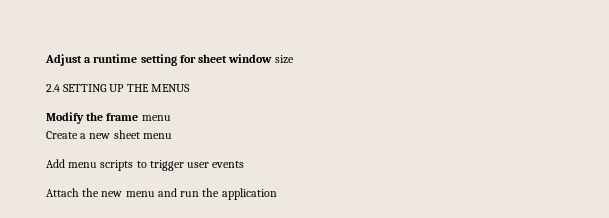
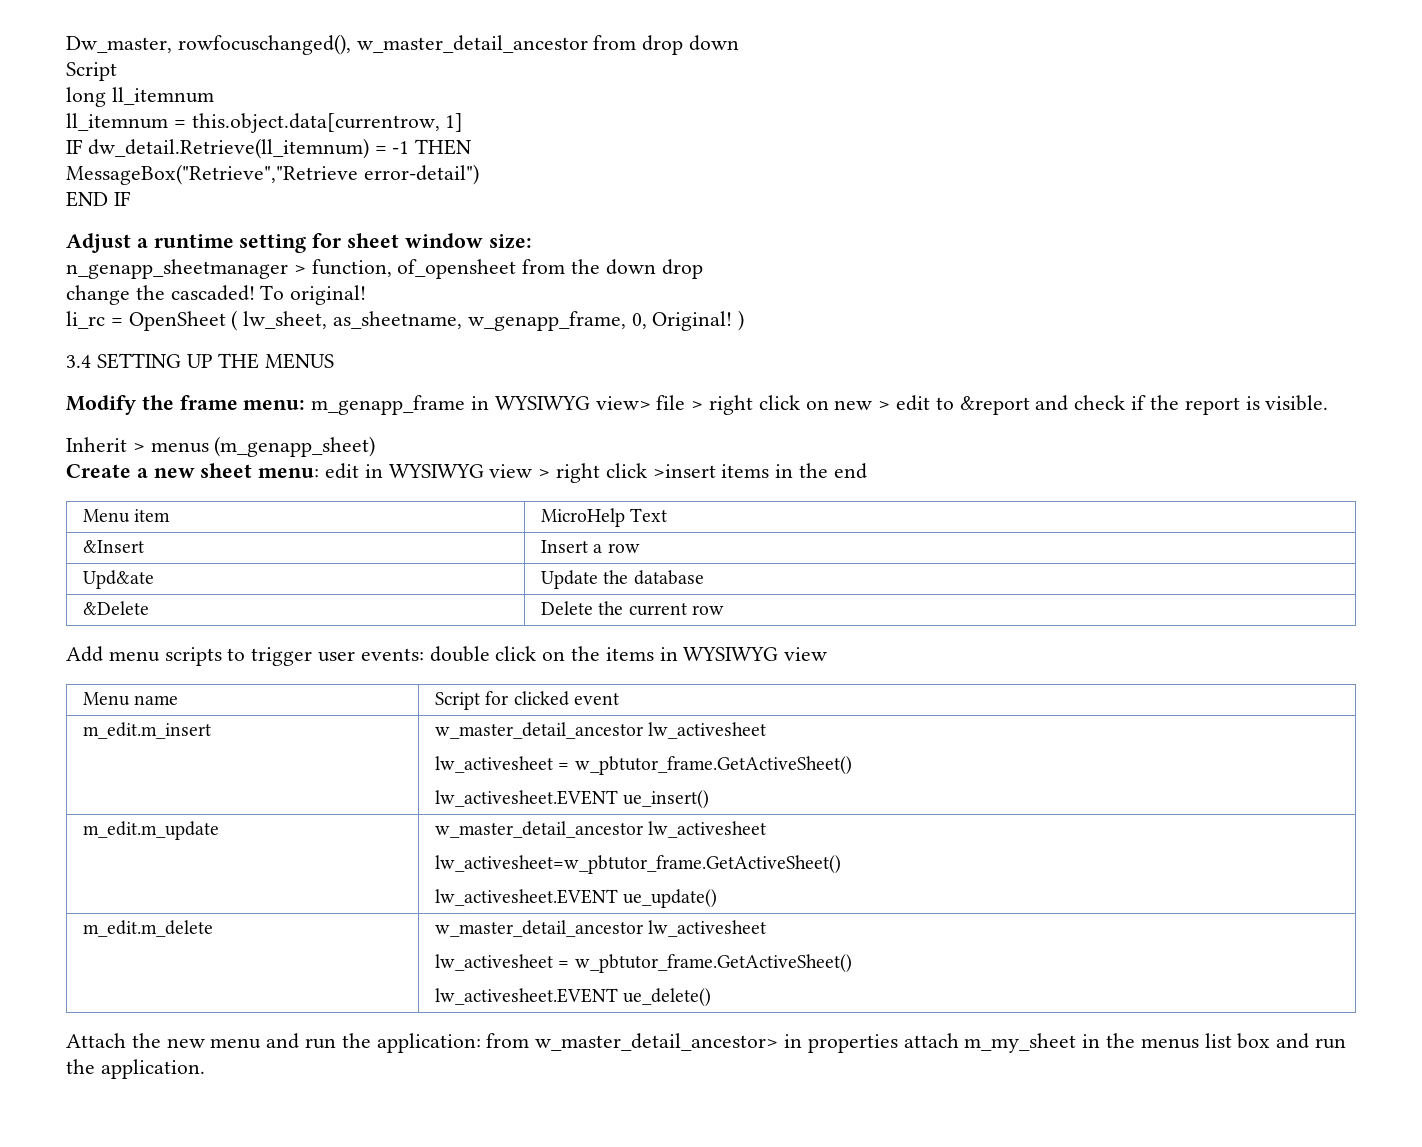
+ Dw_master, rowfocuschanged(), w_master_detail_ancestor from drop down
+ Script
+ long ll_itemnum
+ ll_itemnum = this.object.data[currentrow, 1]
+ IF dw_detail.Retrieve(ll_itemnum) = -1 THEN
+ MessageBox("Retrieve","Retrieve error-detail")
+ END IF
- Adjust a runtime setting for sheet window size
- 2.4 SETTING UP THE MENUS
+ Adjust a runtime setting for sheet window size:
+ n_genapp_sheetmanager > function, of_opensheet from the down drop
+ change the cascaded! To original!
+ li_rc = OpenSheet ( lw_sheet, as_sheetname, w_genapp_frame, 0, Original! )
+ 3.4 SETTING UP THE MENUS
- Modify the frame menu
- Create a new sheet menu
+ Modify the frame menu: m_genapp_frame in WYSIWYG view> file > right click on new > edit to &report and check if the report is visible.
+ Inherit > menus (m_genapp_sheet)
+ Create a new sheet menu: edit in WYSIWYG view > right click >insert items in the end
+ Menu item | MicroHelp Text
+ &Insert | Insert a row
+ Upd&ate | Update the database
+ &Delete | Delete the current row
- Add menu scripts to trigger user events
+ Add menu scripts to trigger user events: double click on the items in WYSIWYG view
+ Menu name | Script for clicked event
+ m_edit.m_insert | w_master_detail_ancestor lw_activesheet
+ lw_activesheet = w_pbtutor_frame.GetActiveSheet()
+ lw_activesheet.EVENT ue_insert()
+ m_edit.m_update | w_master_detail_ancestor lw_activesheet
+ lw_activesheet=w_pbtutor_frame.GetActiveSheet()
+ lw_activesheet.EVENT ue_update()
+ m_edit.m_delete | w_master_detail_ancestor lw_activesheet
+ lw_activesheet = w_pbtutor_frame.GetActiveSheet()
+ lw_activesheet.EVENT ue_delete()
- Attach the new menu and run the application
+ Attach the new menu and run the application: from w_master_detail_ancestor> in properties attach m_my_sheet in the menus list box and run the application.

